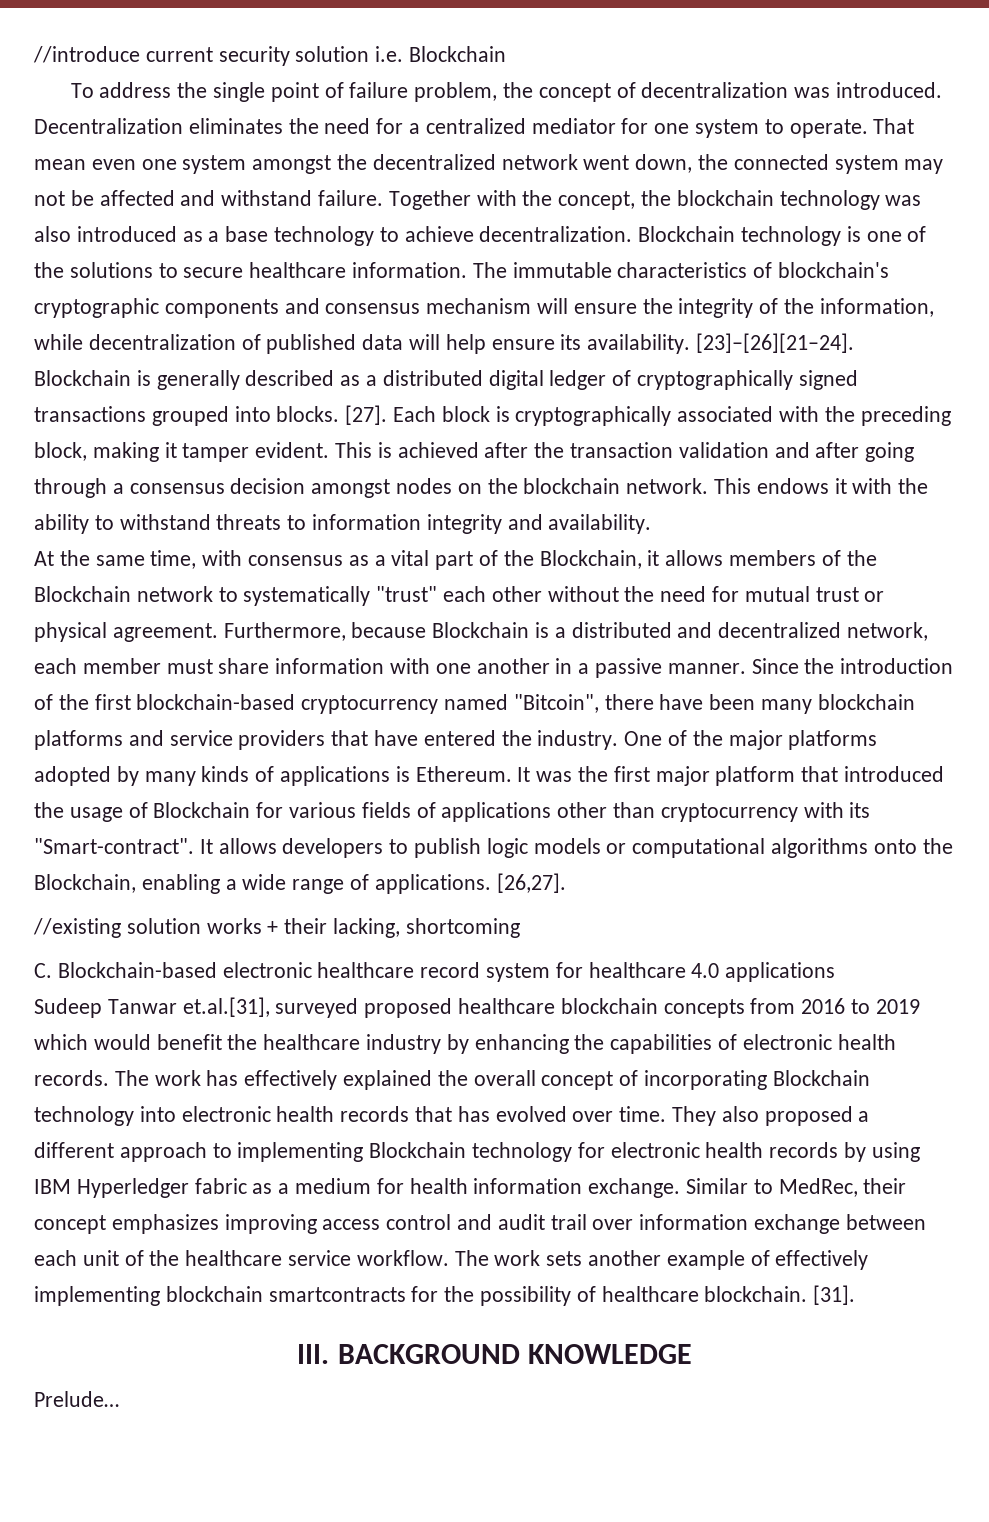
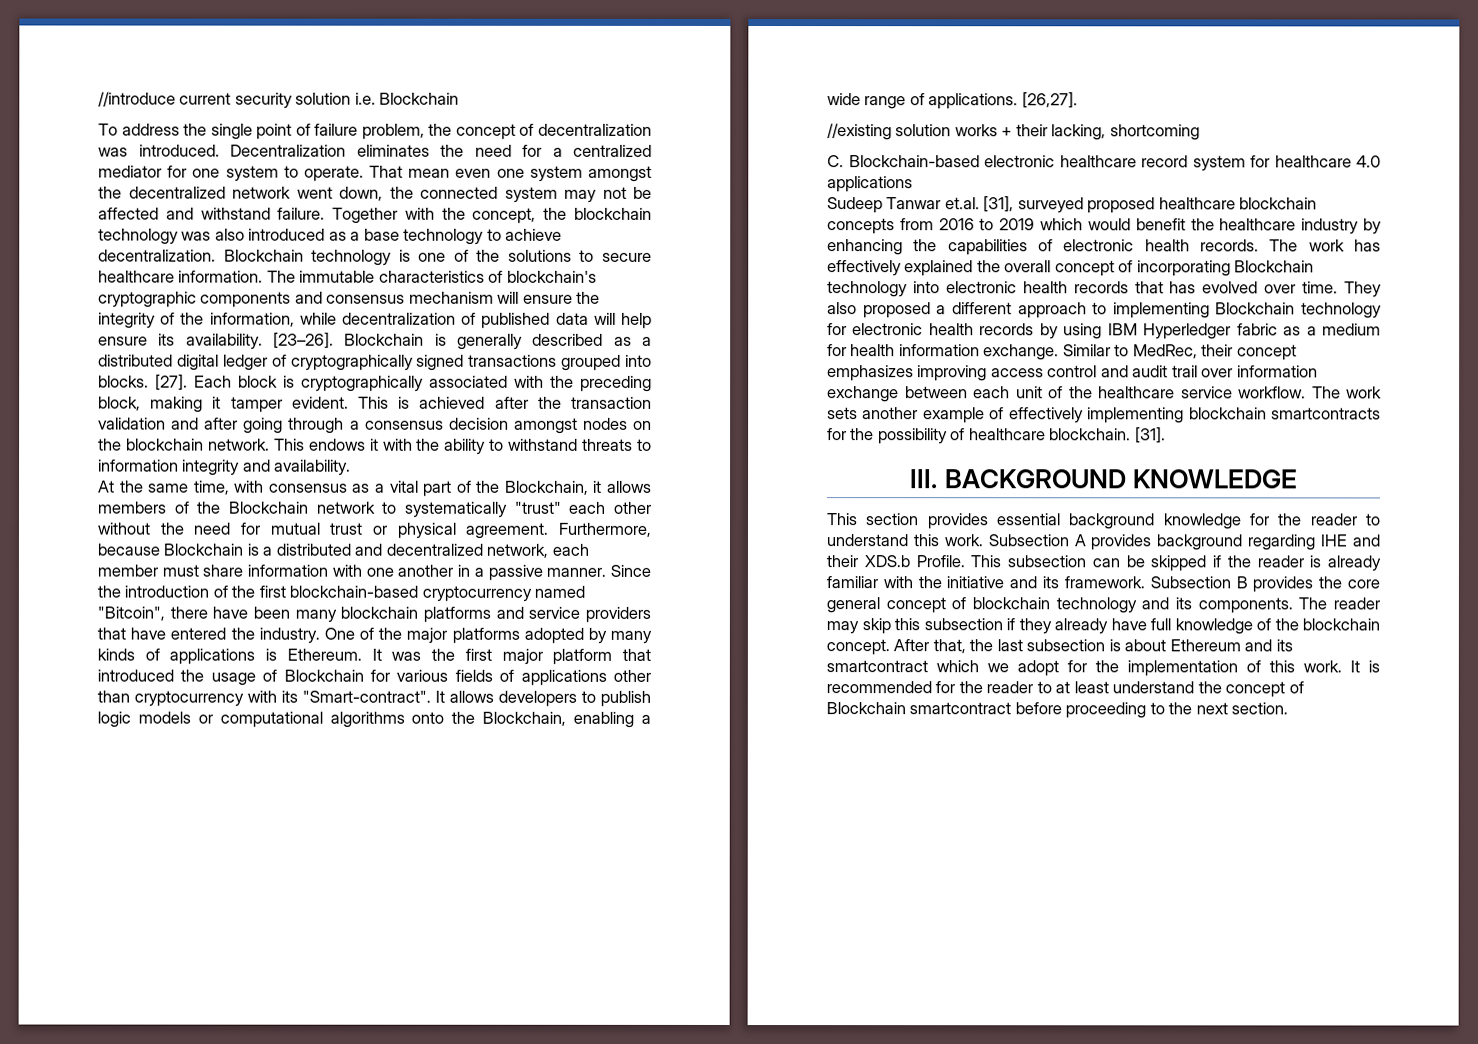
- [23]–[26][21–24].
+ [23–26].
- Sudeep Tanwar et.al.[31], surveyed proposed healthcare blockchain concepts from 2016 to 2019 which would benefit the healthcare industry by enhancing the capabilities of electronic health records.
+ Sudeep Tanwar et.al. [31], surveyed proposed healthcare blockchain concepts from 2016 to 2019 which would benefit the healthcare industry by enhancing the capabilities of electronic health records.
- Prelude…
+ This section provides essential background knowledge for the reader to understand this work. Subsection A provides background regarding IHE and their XDS.b Profile. This subsection can be skipped if the reader is already familiar with the initiative and its framework. Subsection B provides the core general concept of blockchain technology and its components. The reader may skip this subsection if they already have full knowledge of the blockchain concept. After that, the last subsection is about Ethereum and its smartcontract which we adopt for the implementation of this work. It is recommended for the reader to at least understand the concept of Blockchain smartcontract before proceeding to the next section.

